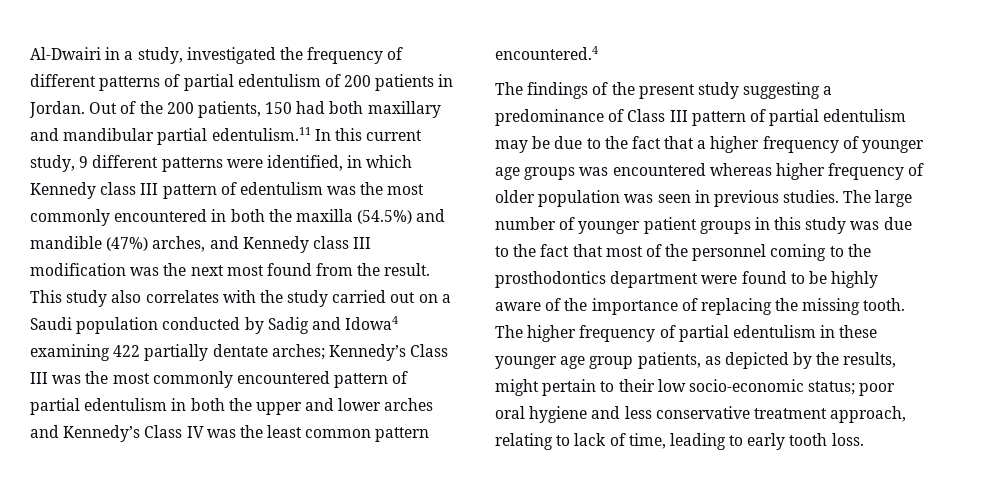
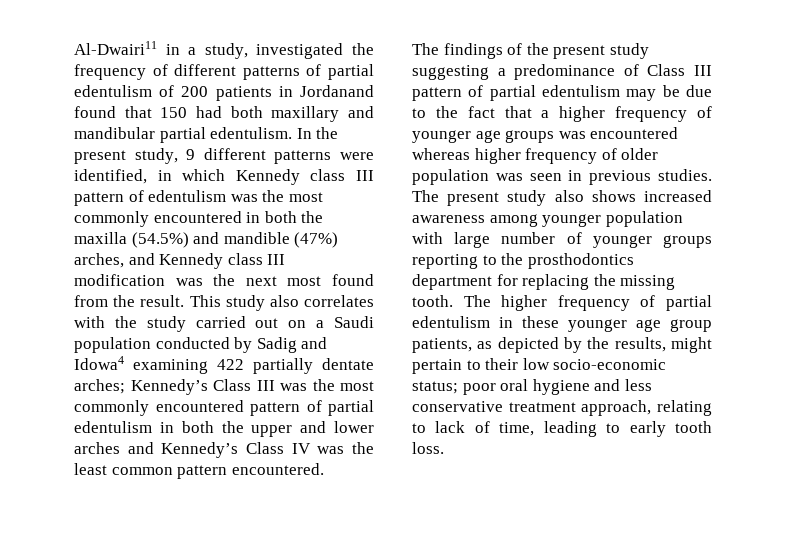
- Al-Dwairi in a study, investigated the frequency of different patterns of partial edentulism of 200 patients in Jordan. Out of the 200 patients, 150 had both maxillary and mandibular partial edentulism.11 In this current study, 9 different patterns were identified, in which Kennedy class III pattern of edentulism was the most commonly encountered in both the maxilla (54.5%) and mandible (47%) arches, and Kennedy class III modification was the next most found from the result.
+ Al-Dwairi11 in a study, investigated the frequency of different patterns of partial edentulism of 200 patients in Jordanand found that 150 had both maxillary and mandibular partial edentulism. In the present study, 9 different patterns were identified, in which Kennedy class III pattern of edentulism was the most commonly encountered in both the maxilla (54.5%) and mandible (47%) arches, and Kennedy class III modification was the next most found from the result.
- This study also correlates with the study carried out on a Saudi population conducted by Sadig and Idowa4 examining 422 partially dentate arches; Kennedy’s Class III was the most commonly encountered pattern of partial edentulism in both the upper and lower arches and Kennedy’s Class IV was the least common pattern encountered.4
+ This study also correlates with the study carried out on a Saudi population conducted by Sadig and Idowa4 examining 422 partially dentate arches; Kennedy’s Class III was the most commonly encountered pattern of partial edentulism in both the upper and lower arches and Kennedy’s Class IV was the least common pattern encountered.
- The large number of younger patient groups in this study was due to the fact that most of the personnel coming to the prosthodontics department were found to be highly aware of the importance of replacing the missing tooth.
+ The present study also shows increased awareness among younger population with large number of younger groups reporting to the prosthodontics department for replacing the missing tooth.

